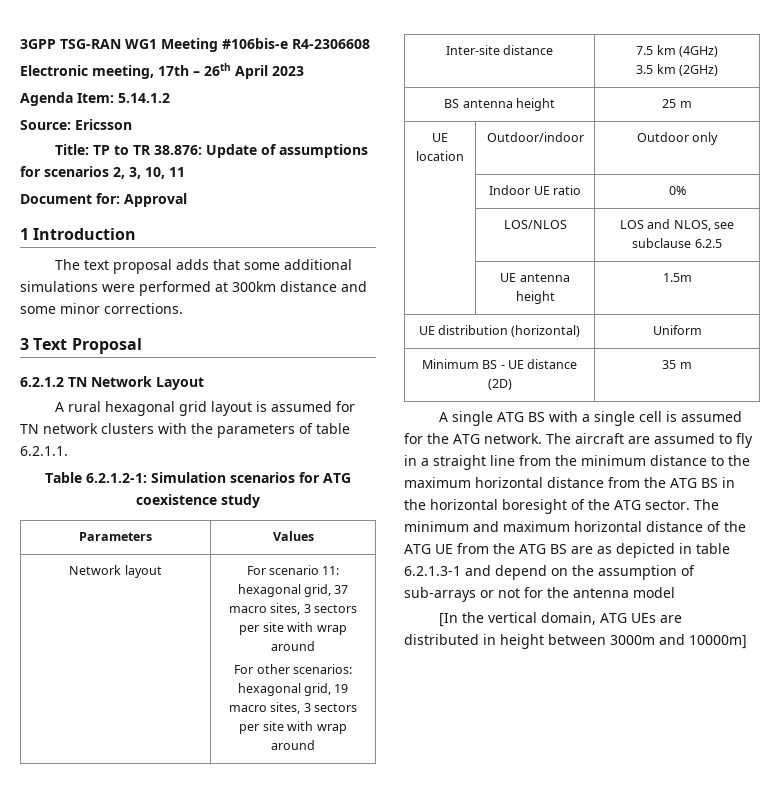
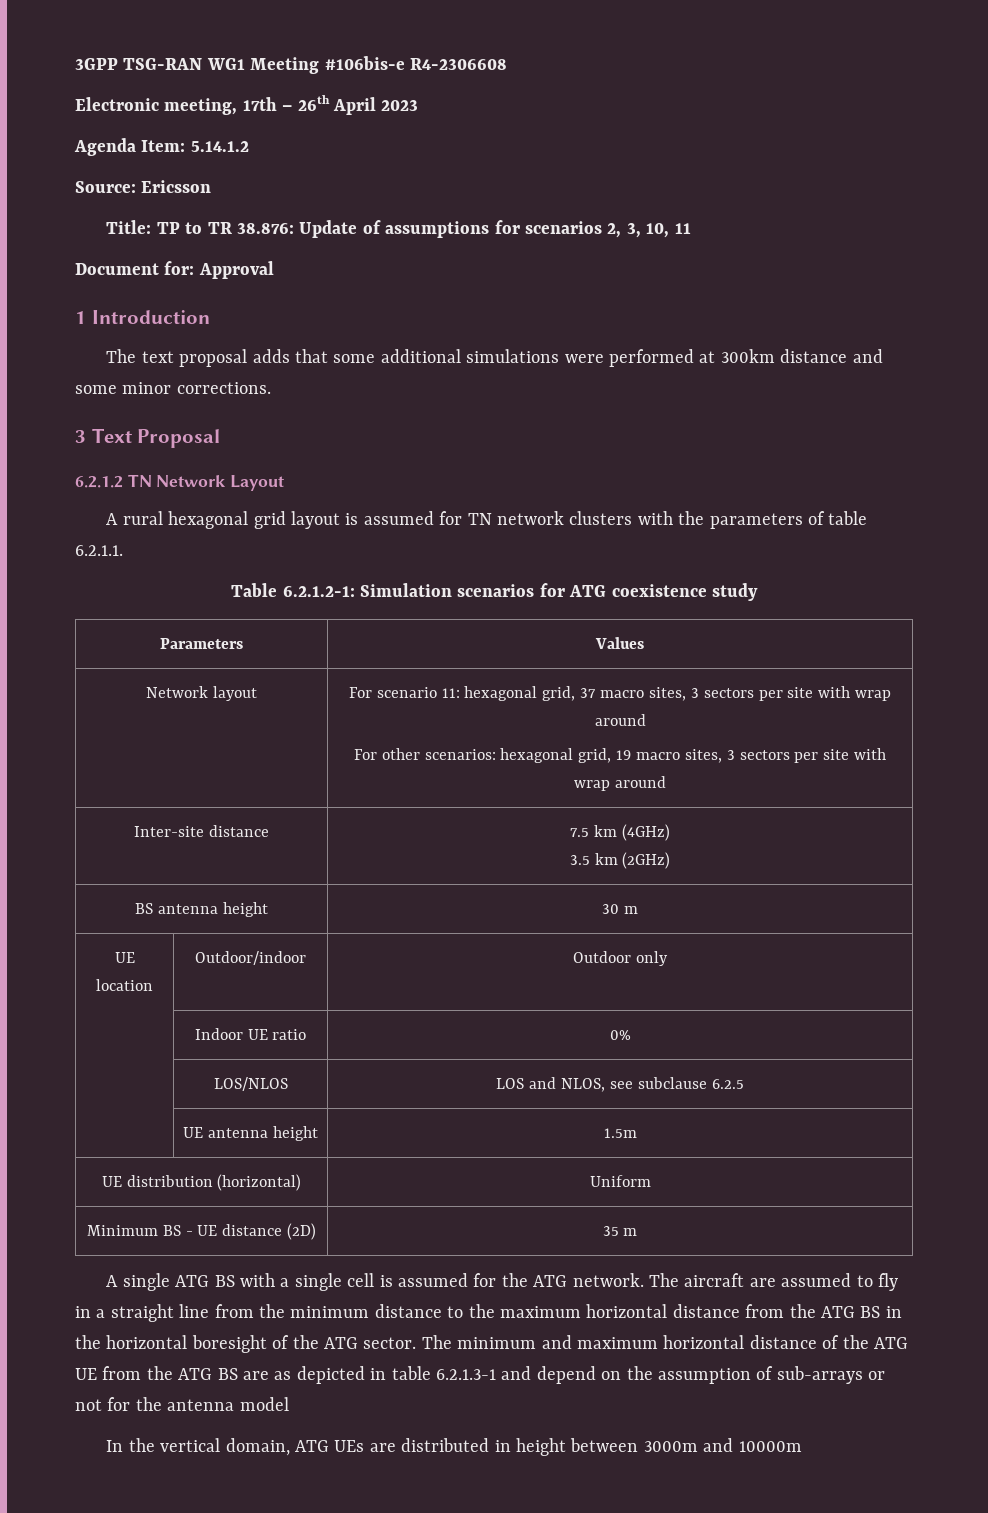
- BS antenna height | 25 m
+ BS antenna height | 30 m
- [In the vertical domain, ATG UEs are distributed in height between 3000m and 10000m]
+ In the vertical domain, ATG UEs are distributed in height between 3000m and 10000m

